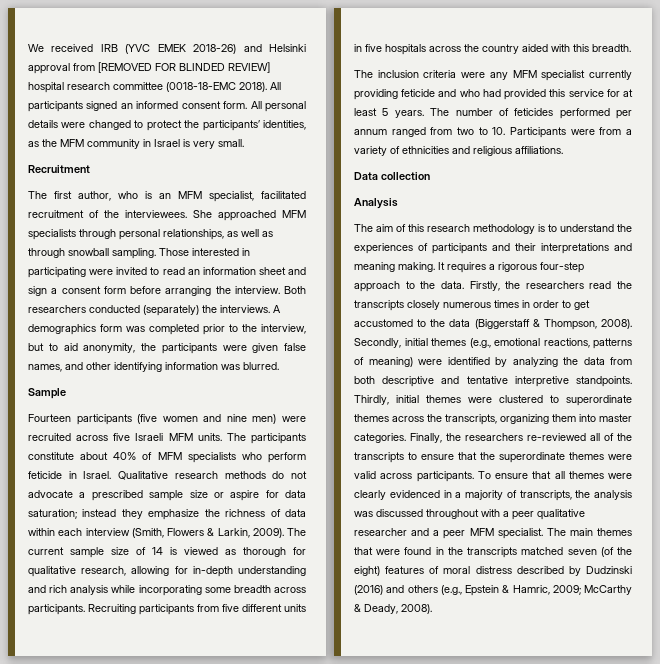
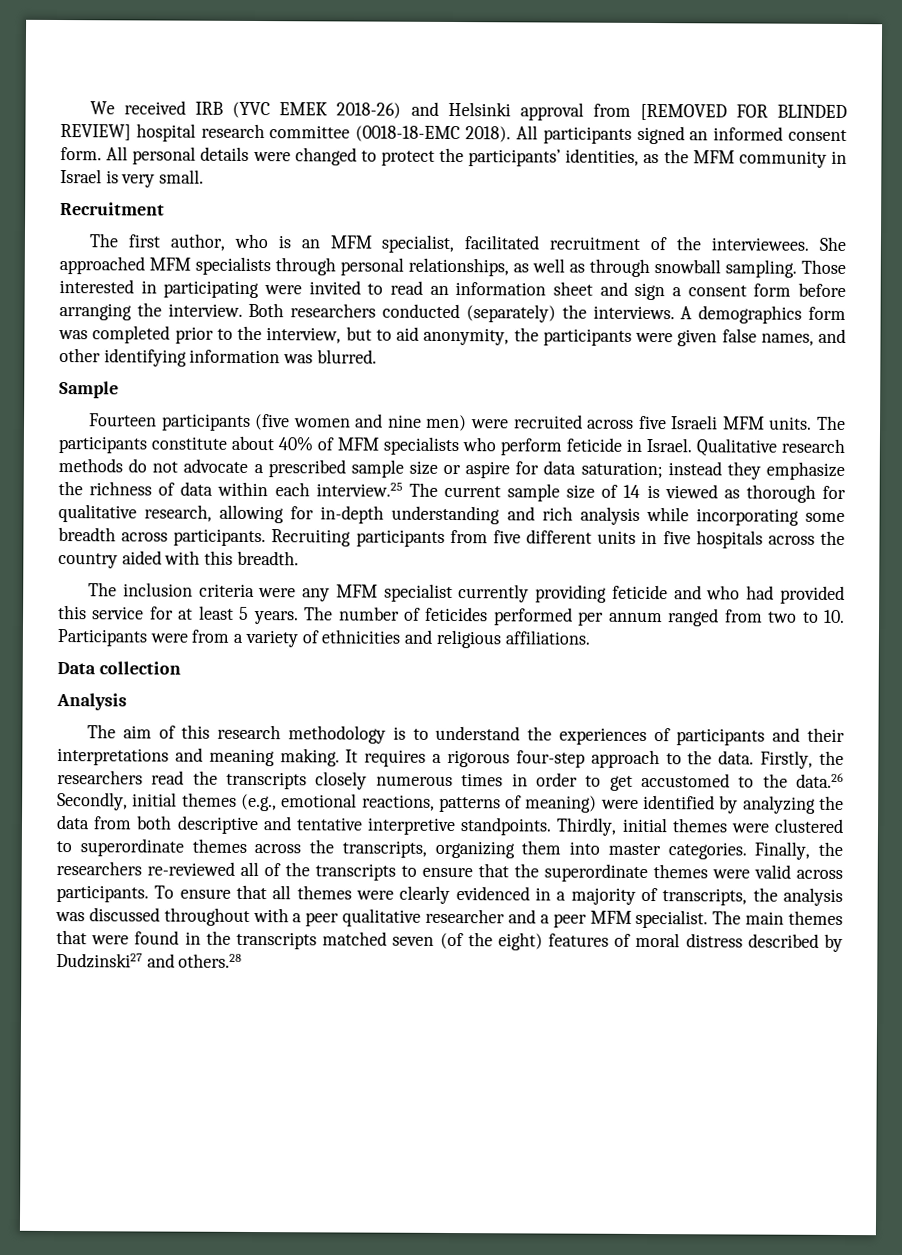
- Qualitative research methods do not advocate a prescribed sample size or aspire for data saturation; instead they emphasize the richness of data within each interview (Smith, Flowers & Larkin, 2009). The current sample size of 14 is viewed as thorough for qualitative research, allowing for in-depth understanding and rich analysis while incorporating some breadth across participants.
+ Qualitative research methods do not advocate a prescribed sample size or aspire for data saturation; instead they emphasize the richness of data within each interview.25 The current sample size of 14 is viewed as thorough for qualitative research, allowing for in-depth understanding and rich analysis while incorporating some breadth across participants.
- Firstly, the researchers read the transcripts closely numerous times in order to get accustomed to the data (Biggerstaff & Thompson, 2008). Secondly, initial themes (e.g., emotional reactions, patterns of meaning) were identified by analyzing the data from both descriptive and tentative interpretive standpoints.
+ Firstly, the researchers read the transcripts closely numerous times in order to get accustomed to the data.26 Secondly, initial themes (e.g., emotional reactions, patterns of meaning) were identified by analyzing the data from both descriptive and tentative interpretive standpoints.
- The main themes that were found in the transcripts matched seven (of the eight) features of moral distress described by Dudzinski (2016) and others (e.g., Epstein & Hamric, 2009; McCarthy & Deady, 2008).
+ The main themes that were found in the transcripts matched seven (of the eight) features of moral distress described by Dudzinski27 and others.28

